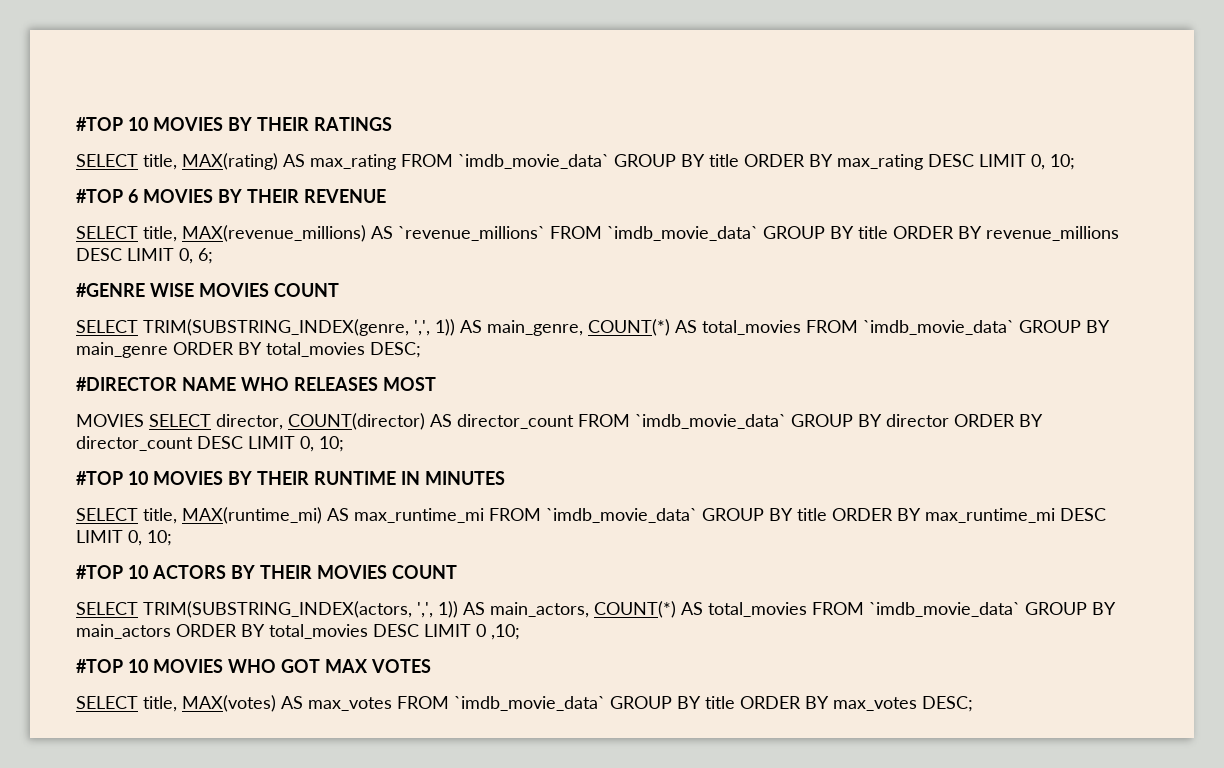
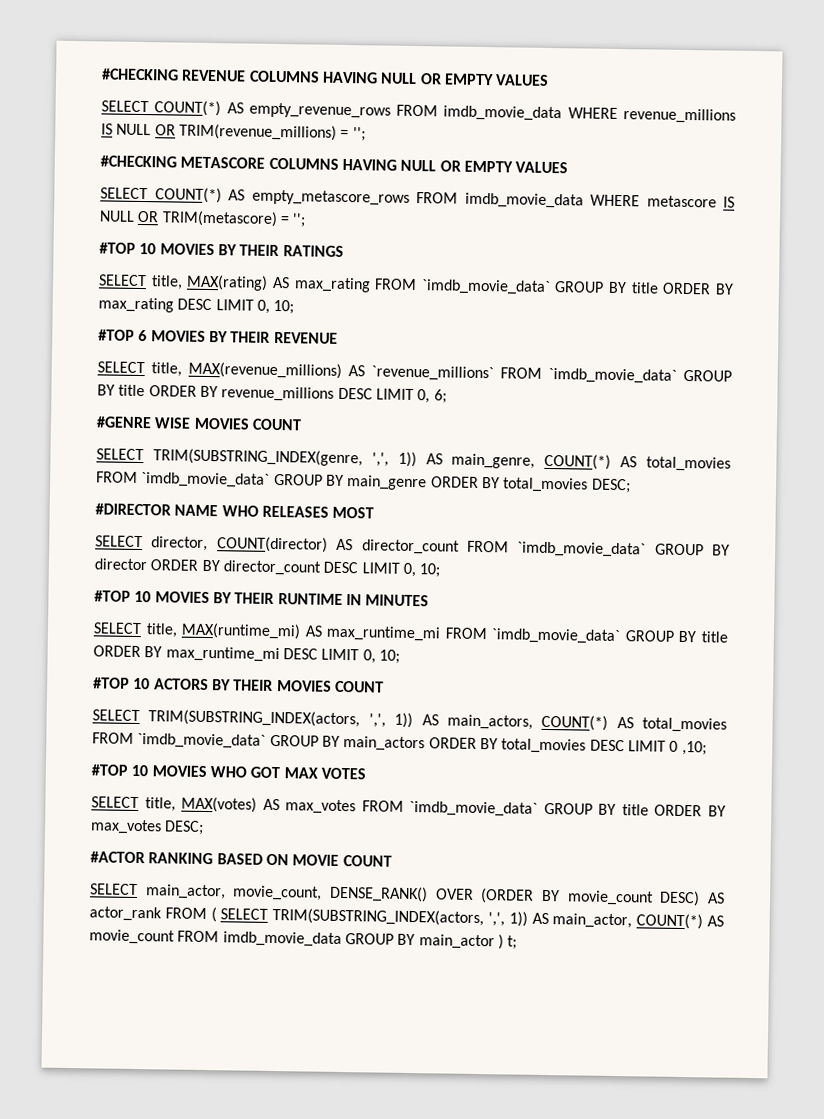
+ #CHECKING REVENUE COLUMNS HAVING NULL OR EMPTY VALUES
+ SELECT COUNT(*) AS empty_revenue_rows FROM imdb_movie_data WHERE revenue_millions IS NULL OR TRIM(revenue_millions) = '';
+ #CHECKING METASCORE COLUMNS HAVING NULL OR EMPTY VALUES
+ SELECT COUNT(*) AS empty_metascore_rows FROM imdb_movie_data WHERE metascore IS NULL OR TRIM(metascore) = '';
- MOVIES SELECT director, COUNT(director) AS director_count FROM `imdb_movie_data` GROUP BY director ORDER BY director_count DESC LIMIT 0, 10;
+ SELECT director, COUNT(director) AS director_count FROM `imdb_movie_data` GROUP BY director ORDER BY director_count DESC LIMIT 0, 10;
+ #ACTOR RANKING BASED ON MOVIE COUNT
+ SELECT main_actor, movie_count, DENSE_RANK() OVER (ORDER BY movie_count DESC) AS actor_rank FROM ( SELECT TRIM(SUBSTRING_INDEX(actors, ',', 1)) AS main_actor, COUNT(*) AS movie_count FROM imdb_movie_data GROUP BY main_actor ) t;

